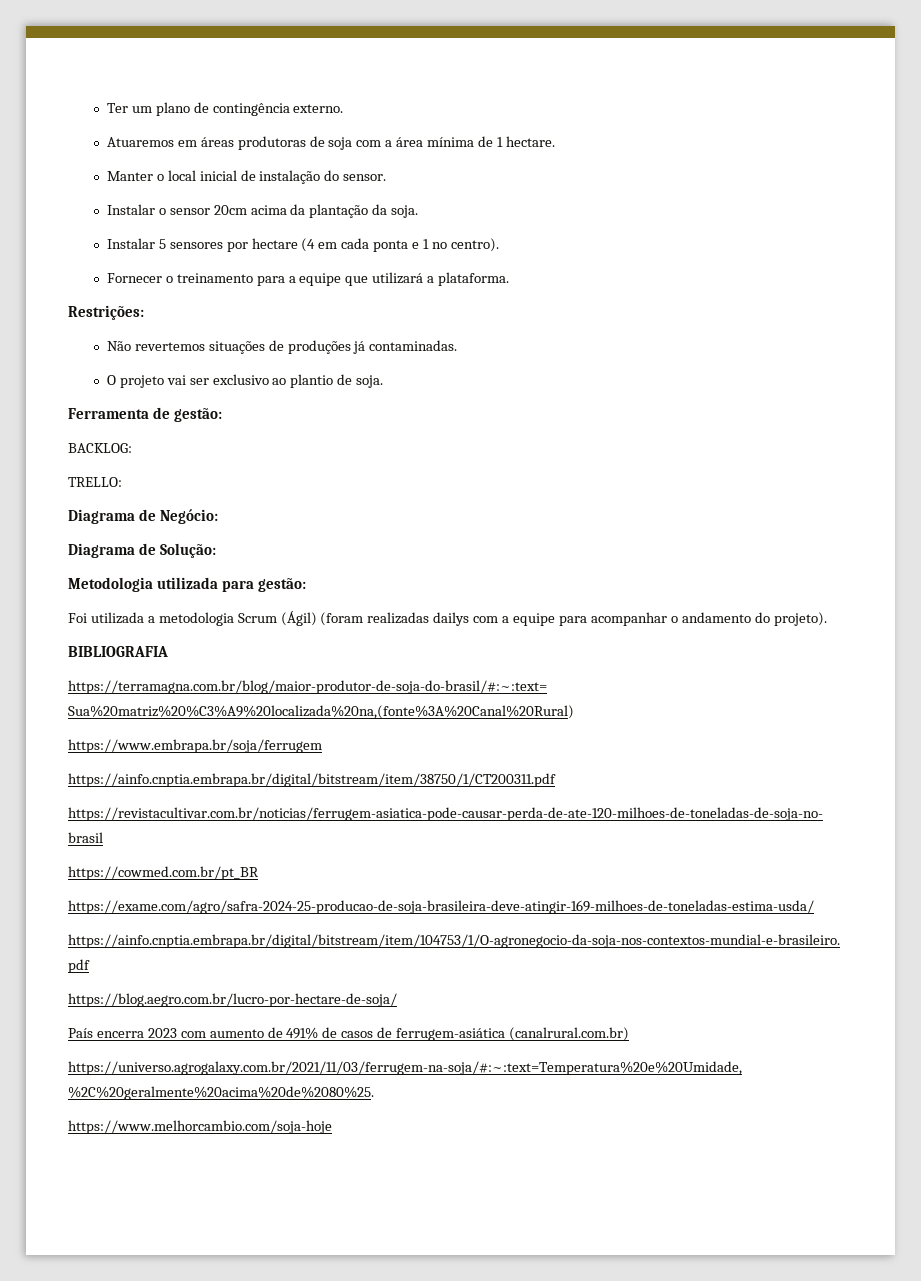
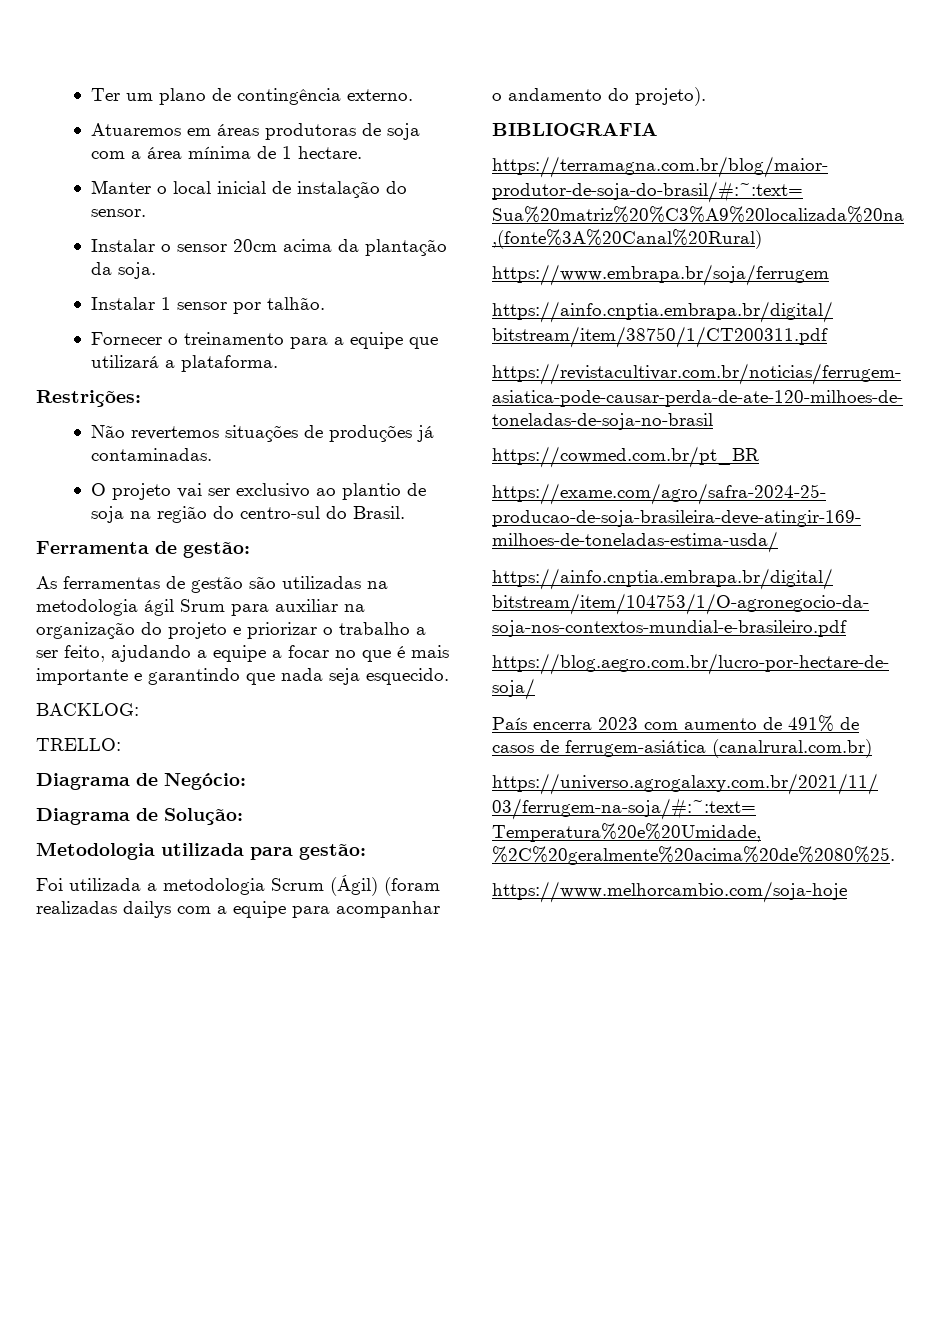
- Instalar 5 sensores por hectare (4 em cada ponta e 1 no centro).
+ Instalar 1 sensor por talhão.
- O projeto vai ser exclusivo ao plantio de soja.
+ O projeto vai ser exclusivo ao plantio de soja na região do centro-sul do Brasil.
  Ferramenta de gestão:
+ As ferramentas de gestão são utilizadas na metodologia ágil Srum para auxiliar na organização do projeto e priorizar o trabalho a ser feito, ajudando a equipe a focar no que é mais importante e garantindo que nada seja esquecido.

